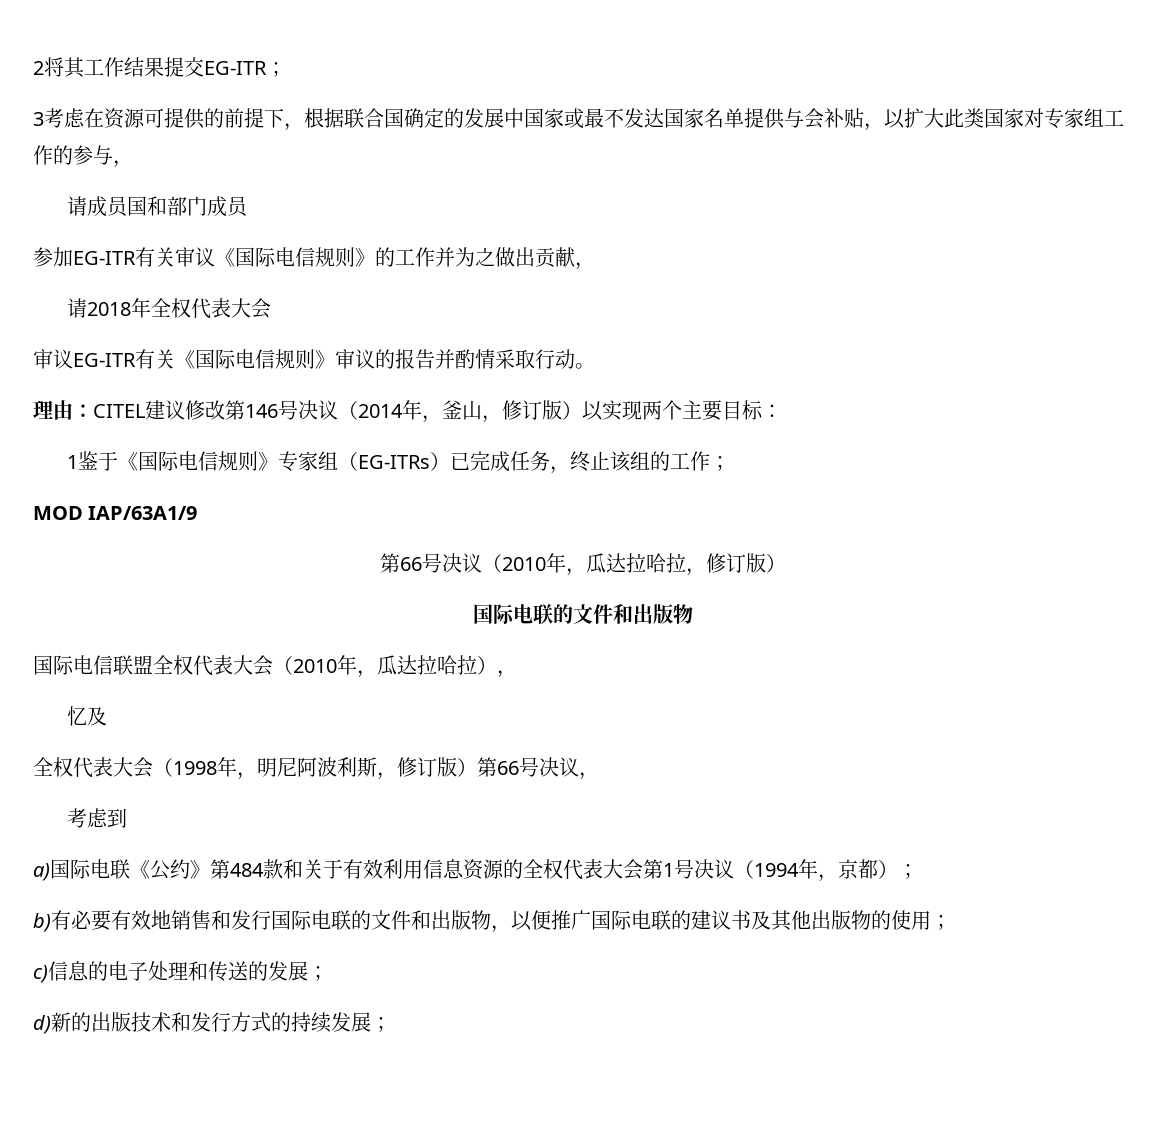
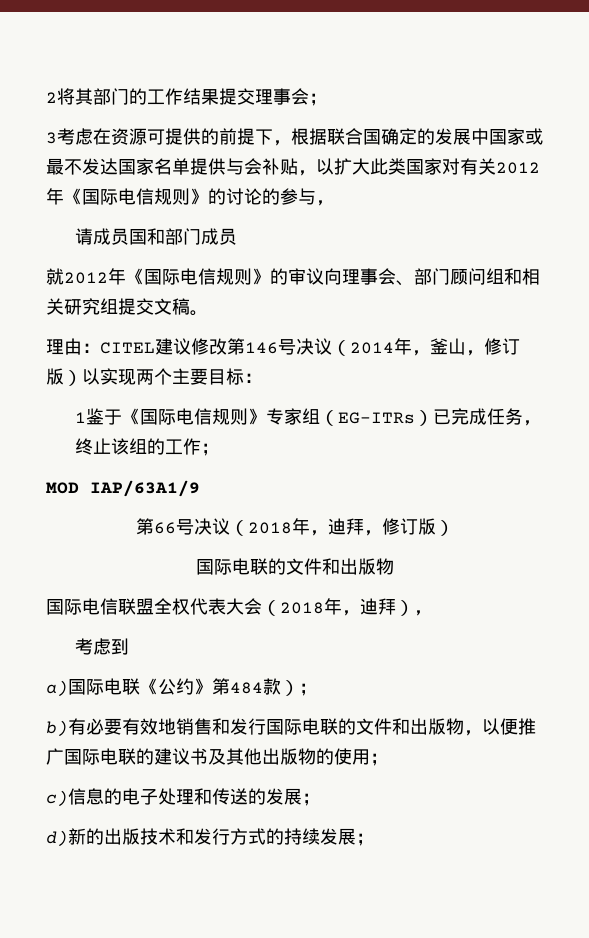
- 2将其工作结果提交EG-ITR；
+ 2将其部门的工作结果提交理事会；
- 3考虑在资源可提供的前提下，根据联合国确定的发展中国家或最不发达国家名单提供与会补贴，以扩大此类国家对专家组工作的参与，
+ 3考虑在资源可提供的前提下，根据联合国确定的发展中国家或最不发达国家名单提供与会补贴，以扩大此类国家对有关2012年《国际电信规则》的讨论的参与，
- 参加EG-ITR有关审议《国际电信规则》的工作并为之做出贡献，
- 请2018年全权代表大会
- 审议EG-ITR有关《国际电信规则》审议的报告并酌情采取行动。
+ 就2012年《国际电信规则》的审议向理事会、部门顾问组和相关研究组提交文稿。
- 第66号决议（2010年，瓜达拉哈拉，修订版）
+ 第66号决议（2018年，迪拜，修订版）
- 国际电信联盟全权代表大会（2010年，瓜达拉哈拉），
- 忆及
- 全权代表大会（1998年，明尼阿波利斯，修订版）第66号决议，
+ 国际电信联盟全权代表大会（2018年，迪拜），
- a)国际电联《公约》第484款和关于有效利用信息资源的全权代表大会第1号决议（1994年，京都）；
+ a)国际电联《公约》第484款）；

